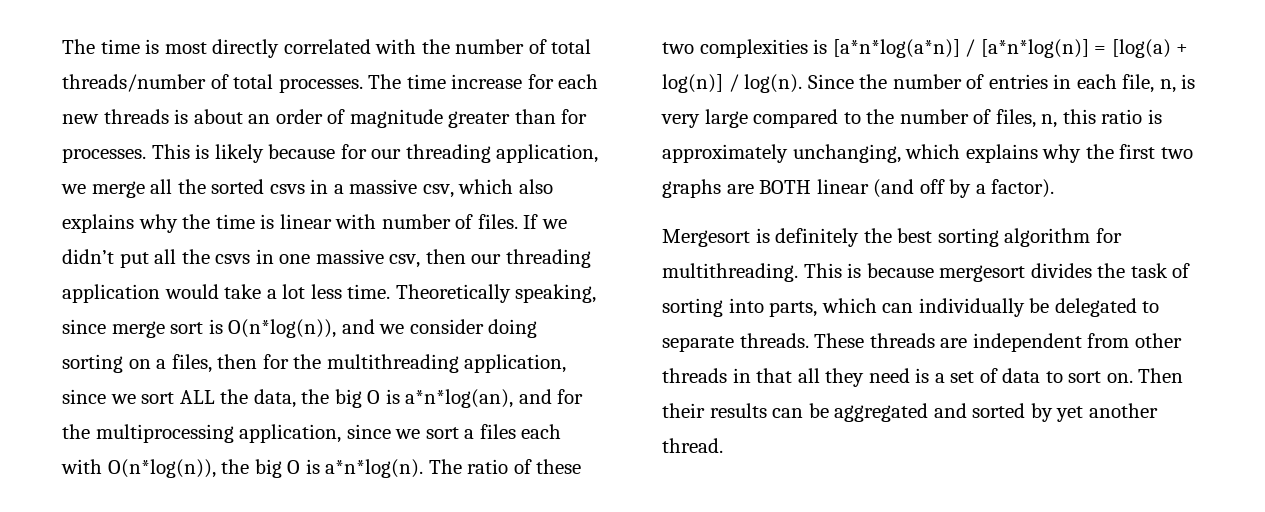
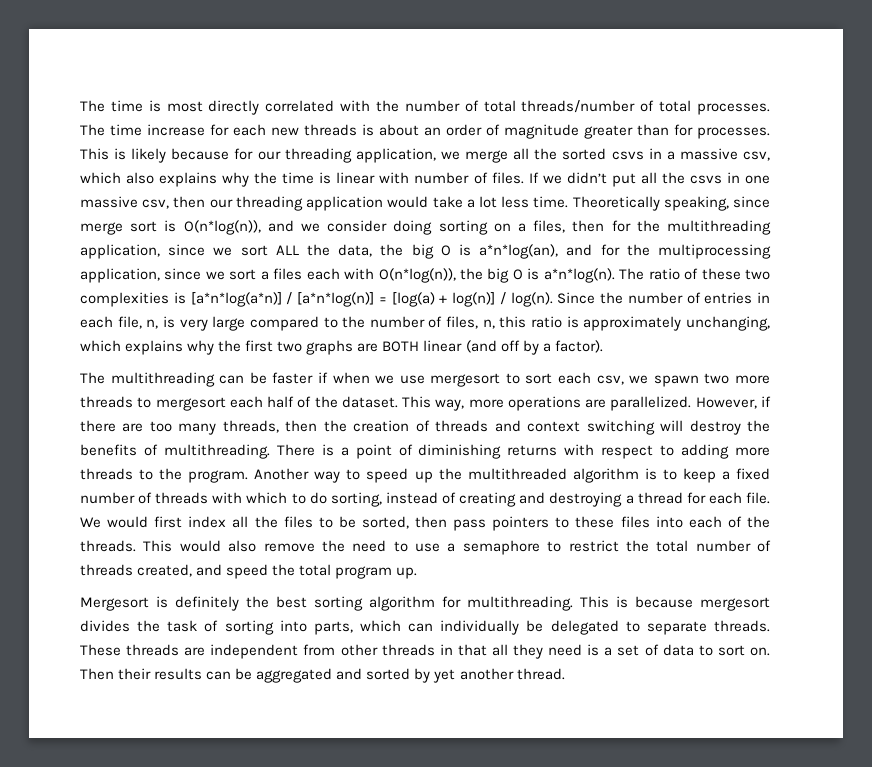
+ The multithreading can be faster if when we use mergesort to sort each csv, we spawn two more threads to mergesort each half of the dataset. This way, more operations are parallelized. However, if there are too many threads, then the creation of threads and context switching will destroy the benefits of multithreading. There is a point of diminishing returns with respect to adding more threads to the program. Another way to speed up the multithreaded algorithm is to keep a fixed number of threads with which to do sorting, instead of creating and destroying a thread for each file. We would first index all the files to be sorted, then pass pointers to these files into each of the threads. This would also remove the need to use a semaphore to restrict the total number of threads created, and speed the total program up.

